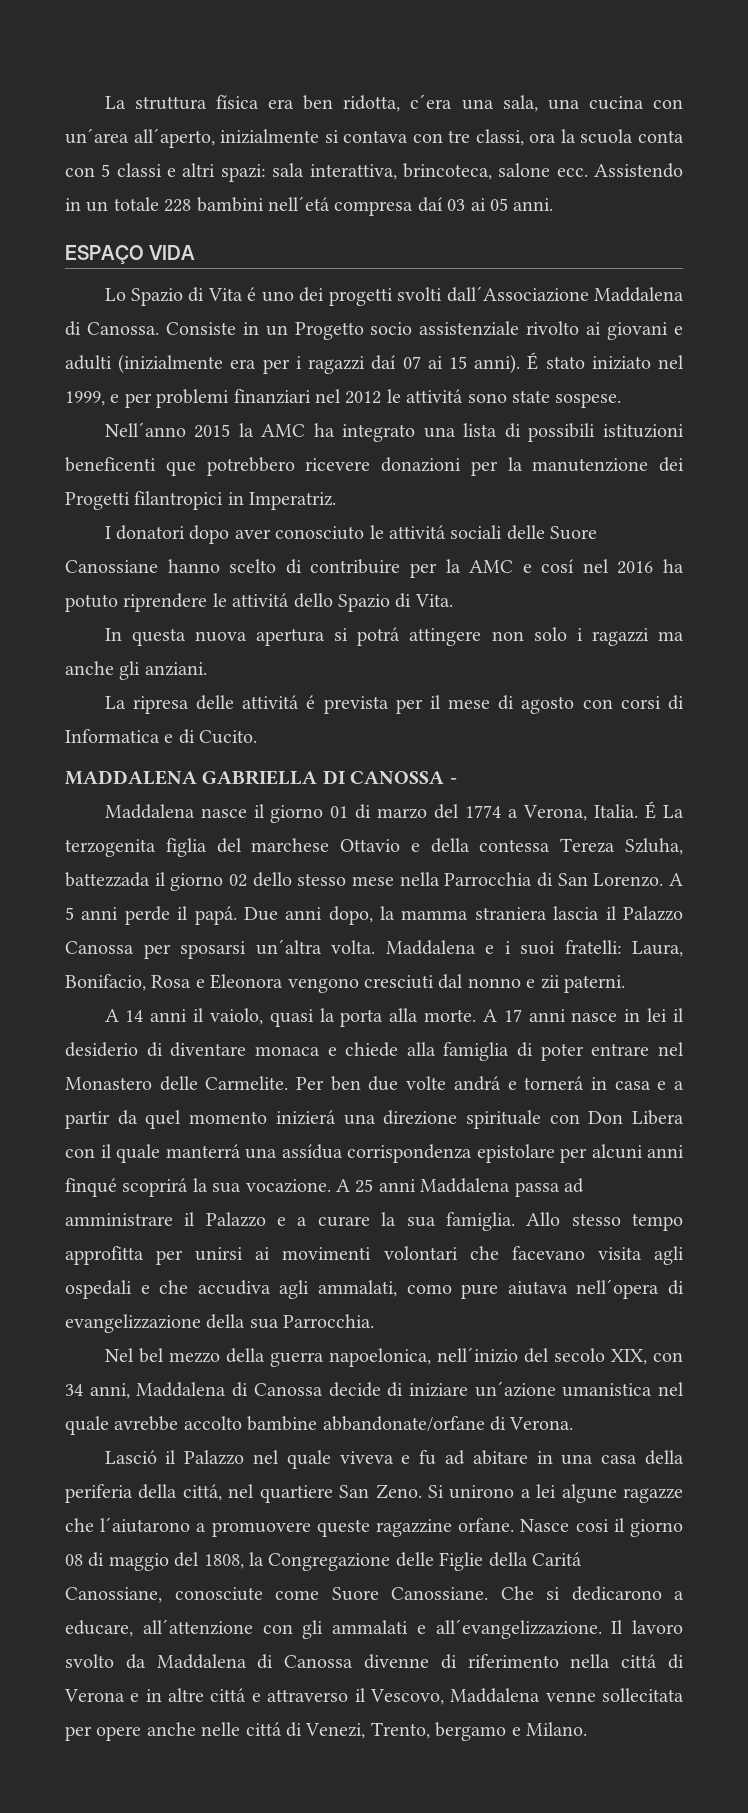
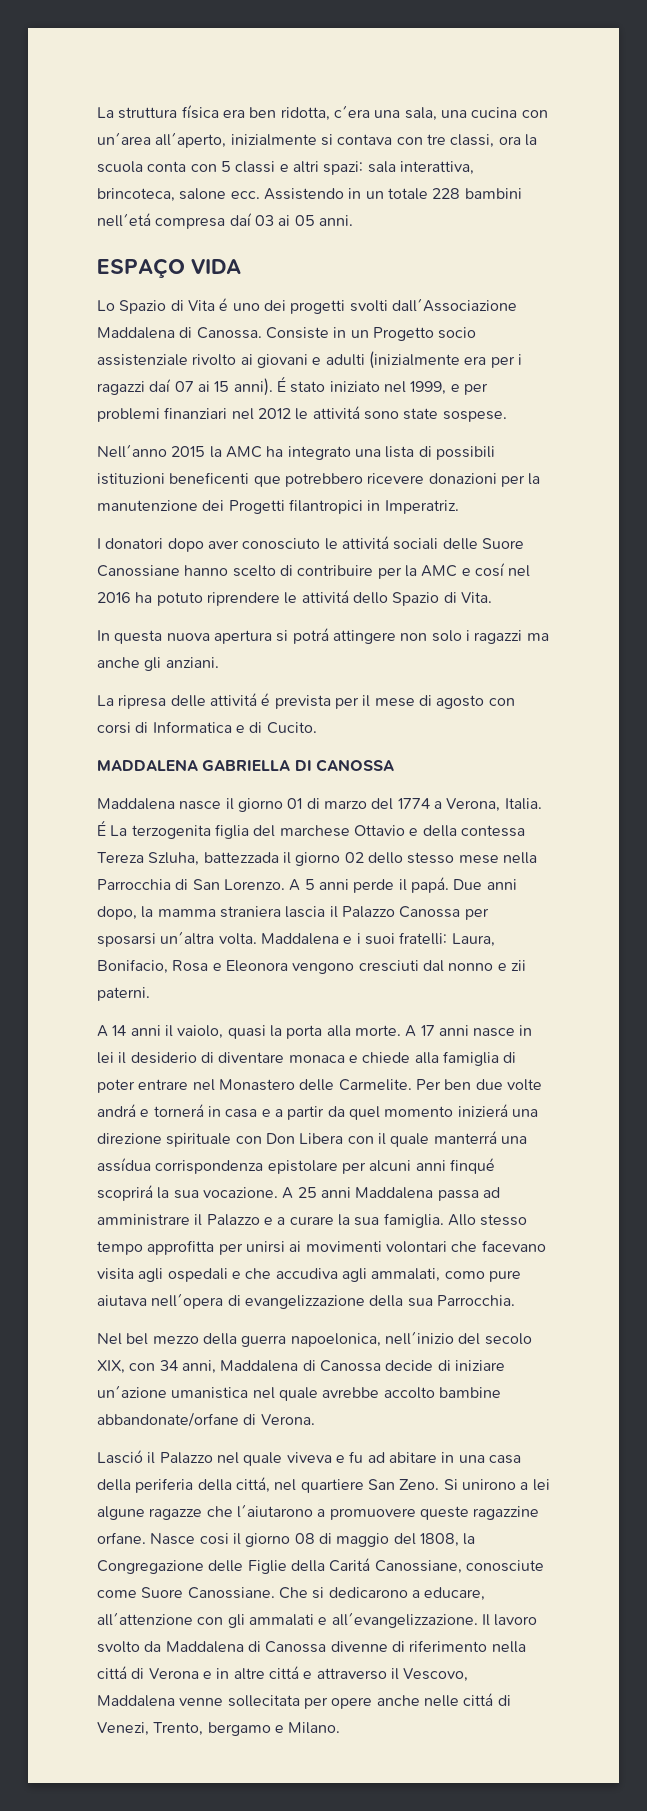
- MADDALENA GABRIELLA DI CANOSSA -
+ MADDALENA GABRIELLA DI CANOSSA

